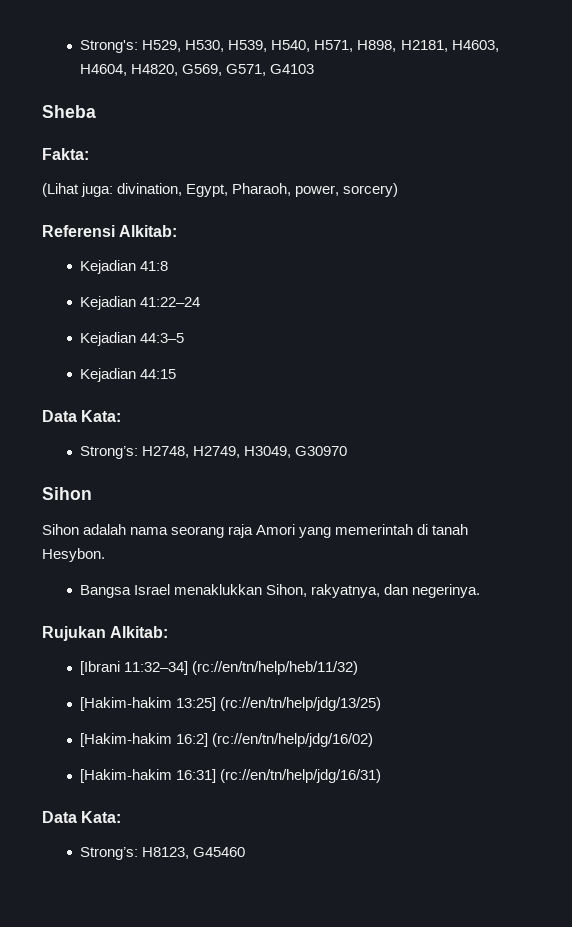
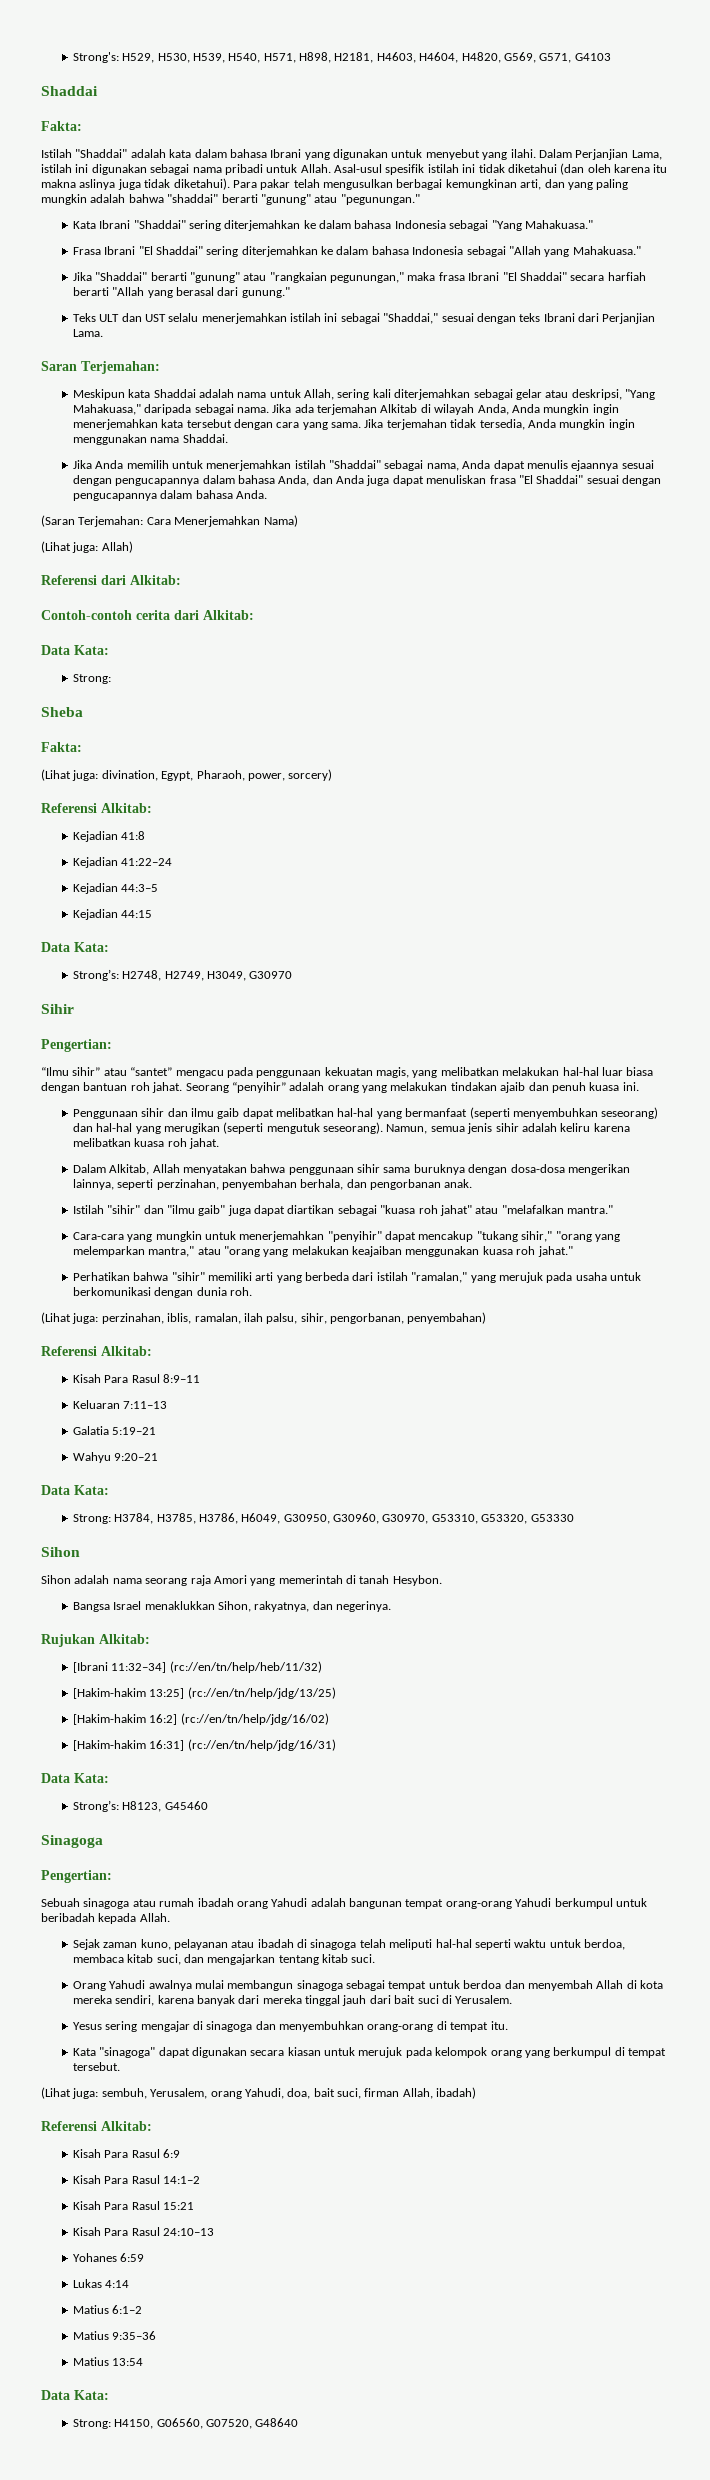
  Strong's: H529, H530, H539, H540, H571, H898, H2181, H4603, H4604, H4820, G569, G571, G4103
+ Shaddai
+ Fakta:
+ Istilah "Shaddai" adalah kata dalam bahasa Ibrani yang digunakan untuk menyebut yang ilahi. Dalam Perjanjian Lama, istilah ini digunakan sebagai nama pribadi untuk Allah. Asal-usul spesifik istilah ini tidak diketahui (dan oleh karena itu makna aslinya juga tidak diketahui). Para pakar telah mengusulkan berbagai kemungkinan arti, dan yang paling mungkin adalah bahwa "shaddai" berarti "gunung" atau "pegunungan."
+ Kata Ibrani "Shaddai" sering diterjemahkan ke dalam bahasa Indonesia sebagai "Yang Mahakuasa."
+ Frasa Ibrani "El Shaddai" sering diterjemahkan ke dalam bahasa Indonesia sebagai "Allah yang Mahakuasa."
+ Jika "Shaddai" berarti "gunung" atau "rangkaian pegunungan," maka frasa Ibrani "El Shaddai" secara harfiah berarti "Allah yang berasal dari gunung."
+ Teks ULT dan UST selalu menerjemahkan istilah ini sebagai "Shaddai," sesuai dengan teks Ibrani dari Perjanjian Lama.
+ Saran Terjemahan:
+ Meskipun kata Shaddai adalah nama untuk Allah, sering kali diterjemahkan sebagai gelar atau deskripsi, "Yang Mahakuasa," daripada sebagai nama. Jika ada terjemahan Alkitab di wilayah Anda, Anda mungkin ingin menerjemahkan kata tersebut dengan cara yang sama. Jika terjemahan tidak tersedia, Anda mungkin ingin menggunakan nama Shaddai.
+ Jika Anda memilih untuk menerjemahkan istilah "Shaddai" sebagai nama, Anda dapat menulis ejaannya sesuai dengan pengucapannya dalam bahasa Anda, dan Anda juga dapat menuliskan frasa "El Shaddai" sesuai dengan pengucapannya dalam bahasa Anda.
+ (Saran Terjemahan: Cara Menerjemahkan Nama)
+ (Lihat juga: Allah)
+ Referensi dari Alkitab:
+ Contoh-contoh cerita dari Alkitab:
+ Data Kata:
+ Strong:
+ Sihir
+ Pengertian:
+ “Ilmu sihir” atau “santet” mengacu pada penggunaan kekuatan magis, yang melibatkan melakukan hal-hal luar biasa dengan bantuan roh jahat. Seorang “penyihir” adalah orang yang melakukan tindakan ajaib dan penuh kuasa ini.
+ Penggunaan sihir dan ilmu gaib dapat melibatkan hal-hal yang bermanfaat (seperti menyembuhkan seseorang) dan hal-hal yang merugikan (seperti mengutuk seseorang). Namun, semua jenis sihir adalah keliru karena melibatkan kuasa roh jahat.
+ Dalam Alkitab, Allah menyatakan bahwa penggunaan sihir sama buruknya dengan dosa-dosa mengerikan lainnya, seperti perzinahan, penyembahan berhala, dan pengorbanan anak.
+ Istilah "sihir" dan "ilmu gaib" juga dapat diartikan sebagai "kuasa roh jahat" atau "melafalkan mantra."
+ Cara-cara yang mungkin untuk menerjemahkan "penyihir" dapat mencakup "tukang sihir," "orang yang melemparkan mantra," atau "orang yang melakukan keajaiban menggunakan kuasa roh jahat."
+ Perhatikan bahwa "sihir" memiliki arti yang berbeda dari istilah "ramalan," yang merujuk pada usaha untuk berkomunikasi dengan dunia roh.
+ (Lihat juga: perzinahan, iblis, ramalan, ilah palsu, sihir, pengorbanan, penyembahan)
+ Referensi Alkitab:
+ Kisah Para Rasul 8:9–11
+ Keluaran 7:11–13
+ Galatia 5:19–21
+ Wahyu 9:20–21
+ Data Kata:
+ Strong: H3784, H3785, H3786, H6049, G30950, G30960, G30970, G53310, G53320, G53330
+ Sinagoga
+ Pengertian:
+ Sebuah sinagoga atau rumah ibadah orang Yahudi adalah bangunan tempat orang-orang Yahudi berkumpul untuk beribadah kepada Allah.
+ Sejak zaman kuno, pelayanan atau ibadah di sinagoga telah meliputi hal-hal seperti waktu untuk berdoa, membaca kitab suci, dan mengajarkan tentang kitab suci.
+ Orang Yahudi awalnya mulai membangun sinagoga sebagai tempat untuk berdoa dan menyembah Allah di kota mereka sendiri, karena banyak dari mereka tinggal jauh dari bait suci di Yerusalem.
+ Yesus sering mengajar di sinagoga dan menyembuhkan orang-orang di tempat itu.
+ Kata "sinagoga" dapat digunakan secara kiasan untuk merujuk pada kelompok orang yang berkumpul di tempat tersebut.
+ (Lihat juga: sembuh, Yerusalem, orang Yahudi, doa, bait suci, firman Allah, ibadah)
+ Referensi Alkitab:
+ Kisah Para Rasul 6:9
+ Kisah Para Rasul 14:1–2
+ Kisah Para Rasul 15:21
+ Kisah Para Rasul 24:10–13
+ Yohanes 6:59
+ Lukas 4:14
+ Matius 6:1–2
+ Matius 9:35–36
+ Matius 13:54
+ Data Kata:
+ Strong: H4150, G06560, G07520, G48640

